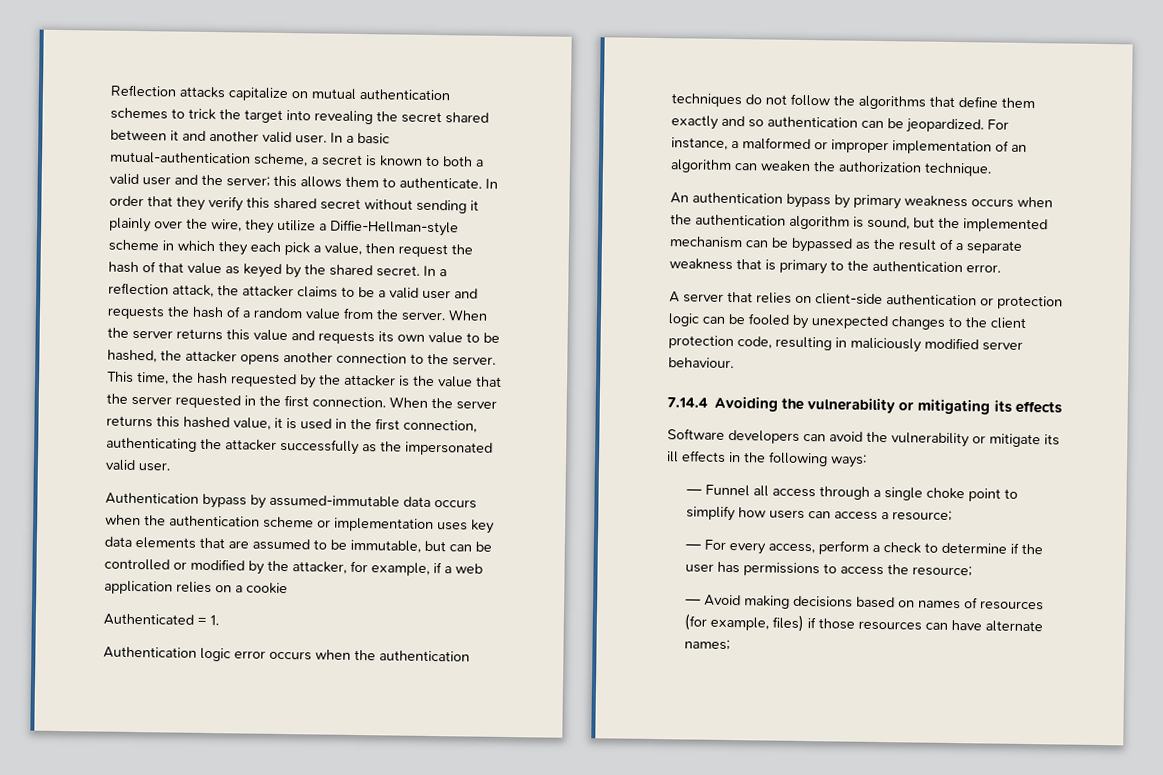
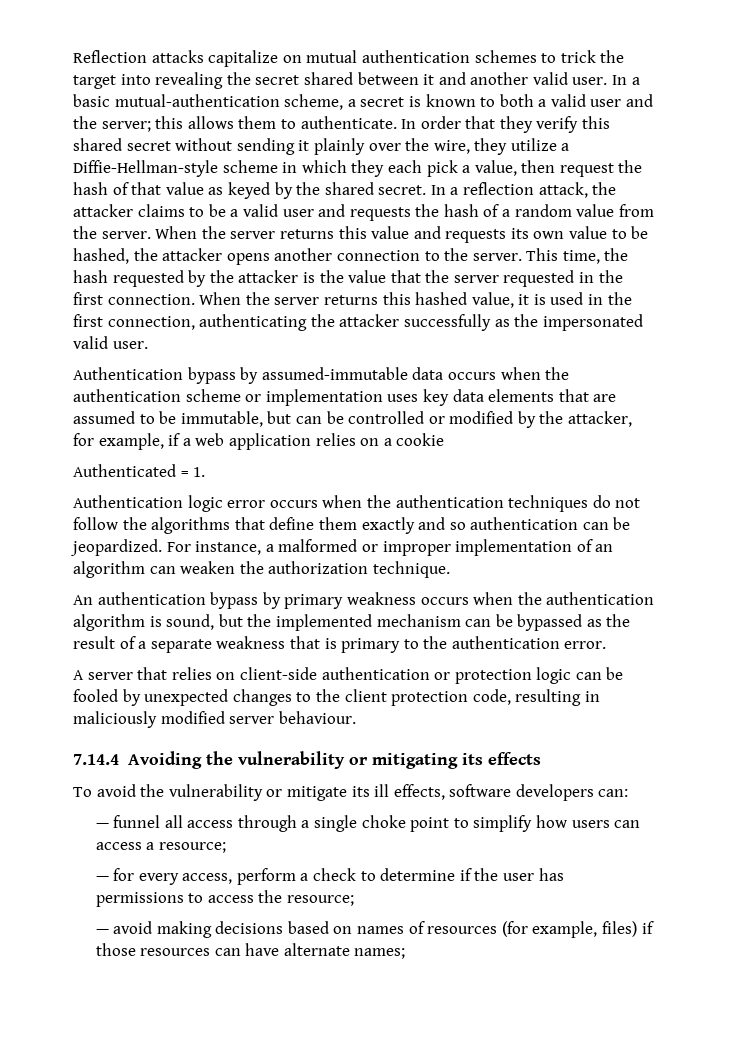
- Software developers can avoid the vulnerability or mitigate its ill effects in the following ways:
- — Funnel all access through a single choke point to simplify how users can access a resource;
+ To avoid the vulnerability or mitigate its ill effects, software developers can:
+ — funnel all access through a single choke point to simplify how users can access a resource;
- — For every access, perform a check to determine if the user has permissions to access the resource;
+ — for every access, perform a check to determine if the user has permissions to access the resource;
- — Avoid making decisions based on names of resources (for example, files) if those resources can have alternate names;
+ — avoid making decisions based on names of resources (for example, files) if those resources can have alternate names;

